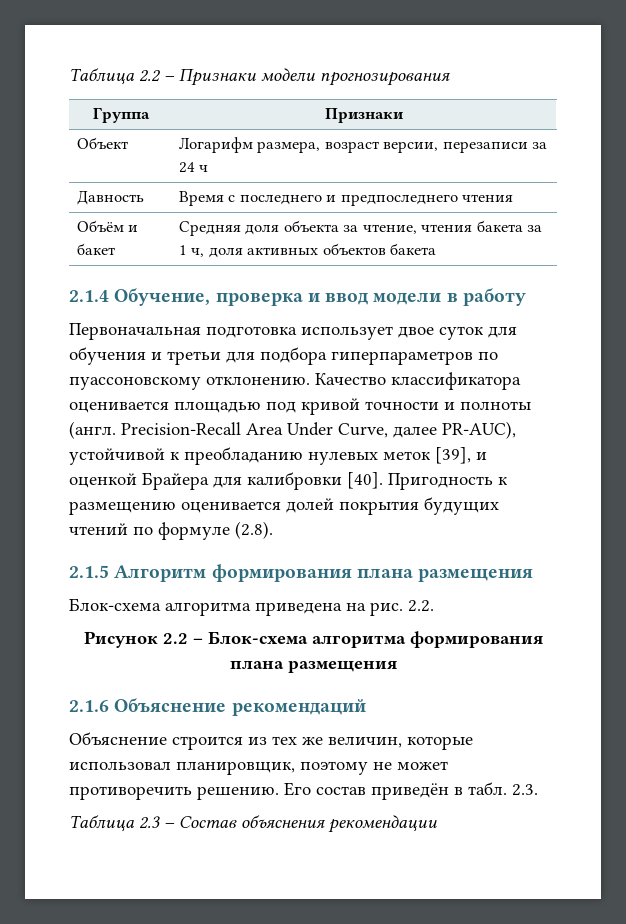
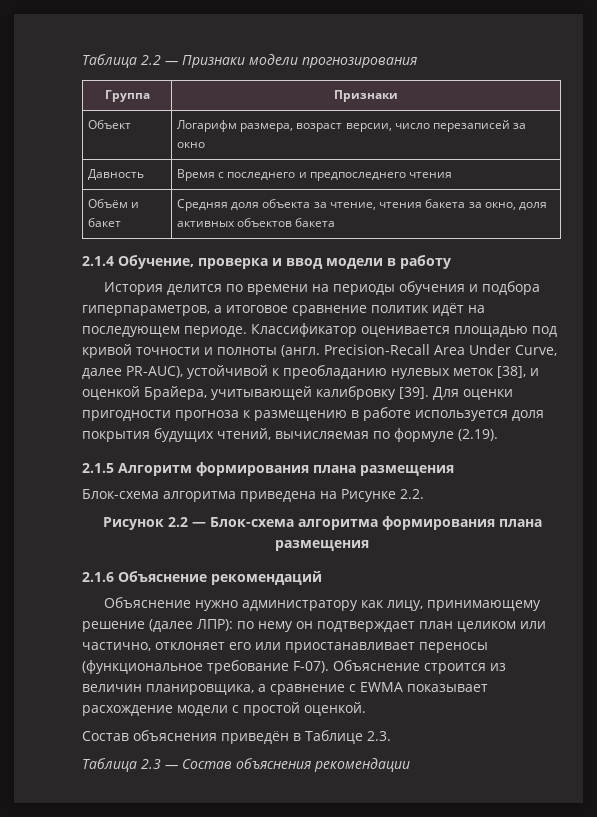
- Таблица 2.2 – Признаки модели прогнозирования
+ Таблица 2.2 — Признаки модели прогнозирования
- Объект | Логарифм размера, возраст версии, перезаписи за 24 ч
+ Объект | Логарифм размера, возраст версии, число перезаписей за окно
- Объём и бакет | Средняя доля объекта за чтение, чтения бакета за 1 ч, доля активных объектов бакета
+ Объём и бакет | Средняя доля объекта за чтение, чтения бакета за окно, доля активных объектов бакета
- Первоначальная подготовка использует двое суток для обучения и третьи для подбора гиперпараметров по пуассоновскому отклонению. Качество классификатора оценивается площадью под кривой точности и полноты (англ.
+ История делится по времени на периоды обучения и подбора гиперпараметров, а итоговое сравнение политик идёт на последующем периоде. Классификатор оценивается площадью под кривой точности и полноты (англ.
- Precision-Recall Area Under Curve, далее PR-AUC), устойчивой к преобладанию нулевых меток [39], и оценкой Брайера для калибровки [40]. Пригодность к размещению оценивается долей покрытия будущих чтений по формуле (2.8).
+ Precision-Recall Area Under Curve, далее PR-AUC), устойчивой к преобладанию нулевых меток [38], и оценкой Брайера, учитывающей калибровку [39]. Для оценки пригодности прогноза к размещению в работе используется доля покрытия будущих чтений, вычисляемая по формуле (2.19).
- Блок-схема алгоритма приведена на рис. 2.2.
+ Блок-схема алгоритма приведена на Рисунке 2.2.
- Рисунок 2.2 – Блок-схема алгоритма формирования плана размещения
+ Рисунок 2.2 — Блок-схема алгоритма формирования плана размещения
- Объяснение строится из тех же величин, которые использовал планировщик, поэтому не может противоречить решению. Его состав приведён в табл. 2.3.
+ Объяснение нужно администратору как лицу, принимающему решение (далее ЛПР): по нему он подтверждает план целиком или частично, отклоняет его или приостанавливает переносы (функциональное требование F-07). Объяснение строится из величин планировщика, а сравнение с EWMA показывает расхождение модели с простой оценкой.
+ Состав объяснения приведён в Таблице 2.3.
- Таблица 2.3 – Состав объяснения рекомендации
+ Таблица 2.3 — Состав объяснения рекомендации

